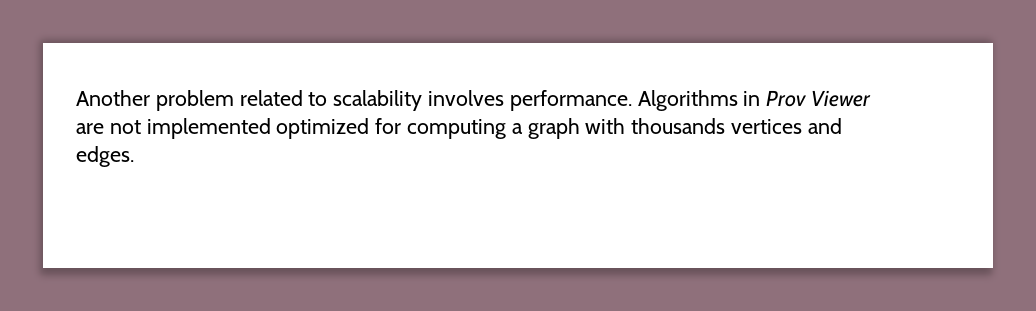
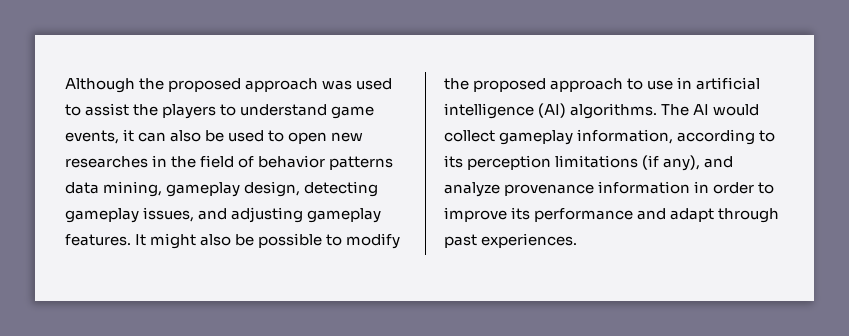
- Another problem related to scalability involves performance. Algorithms in Prov Viewer are not implemented optimized for computing a graph with thousands vertices and edges.
+ Although the proposed approach was used to assist the players to understand game events, it can also be used to open new researches in the field of behavior patterns data mining, gameplay design, detecting gameplay issues, and adjusting gameplay features. It might also be possible to modify the proposed approach to use in artificial intelligence (AI) algorithms. The AI would collect gameplay information, according to its perception limitations (if any), and analyze provenance information in order to improve its performance and adapt through past experiences.

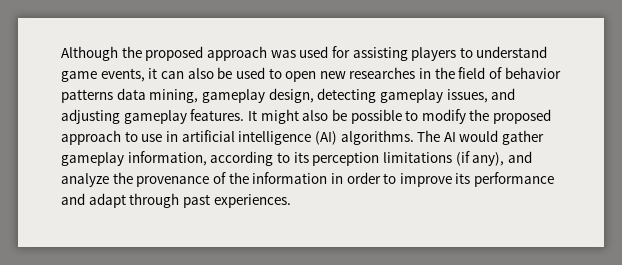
- Although the proposed approach was used to assist the players to understand game events, it can also be used to open new researches in the field of behavior patterns data mining, gameplay design, detecting gameplay issues, and adjusting gameplay features.
+ Although the proposed approach was used for assisting players to understand game events, it can also be used to open new researches in the field of behavior patterns data mining, gameplay design, detecting gameplay issues, and adjusting gameplay features.
- The AI would collect gameplay information, according to its perception limitations (if any), and analyze provenance information in order to improve its performance and adapt through past experiences.
+ The AI would gather gameplay information, according to its perception limitations (if any), and analyze the provenance of the information in order to improve its performance and adapt through past experiences.

